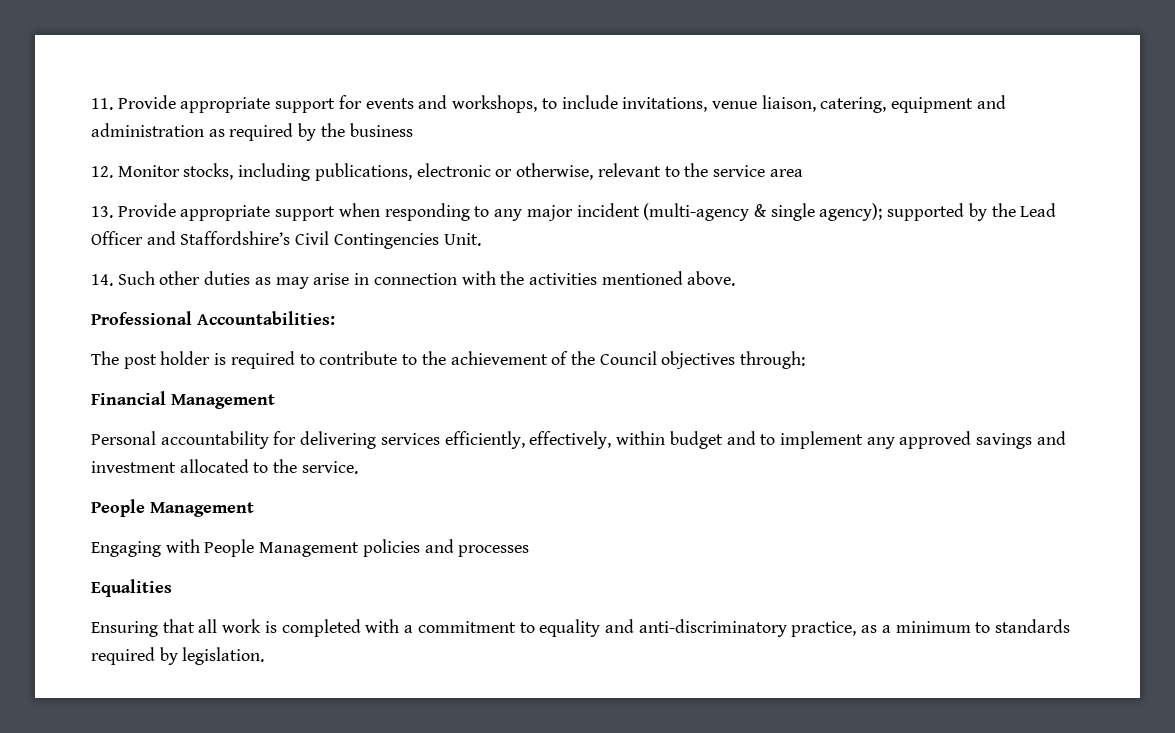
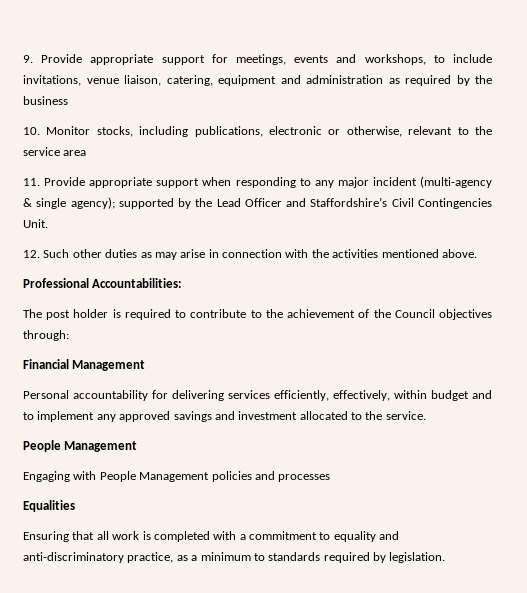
- 11. Provide appropriate support for events and workshops, to include invitations, venue liaison, catering, equipment and administration as required by the business
+ 9. Provide appropriate support for meetings, events and workshops, to include invitations, venue liaison, catering, equipment and administration as required by the business
- 12. Monitor stocks, including publications, electronic or otherwise, relevant to the service area
+ 10. Monitor stocks, including publications, electronic or otherwise, relevant to the service area
- 13. Provide appropriate support when responding to any major incident (multi-agency & single agency); supported by the Lead Officer and Staffordshire’s Civil Contingencies Unit.
+ 11. Provide appropriate support when responding to any major incident (multi-agency & single agency); supported by the Lead Officer and Staffordshire’s Civil Contingencies Unit.
- 14. Such other duties as may arise in connection with the activities mentioned above.
+ 12. Such other duties as may arise in connection with the activities mentioned above.

